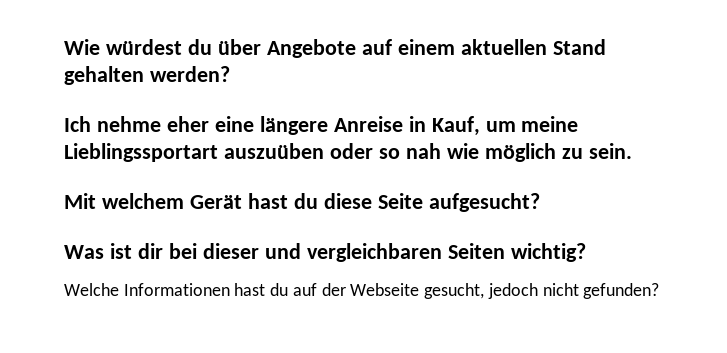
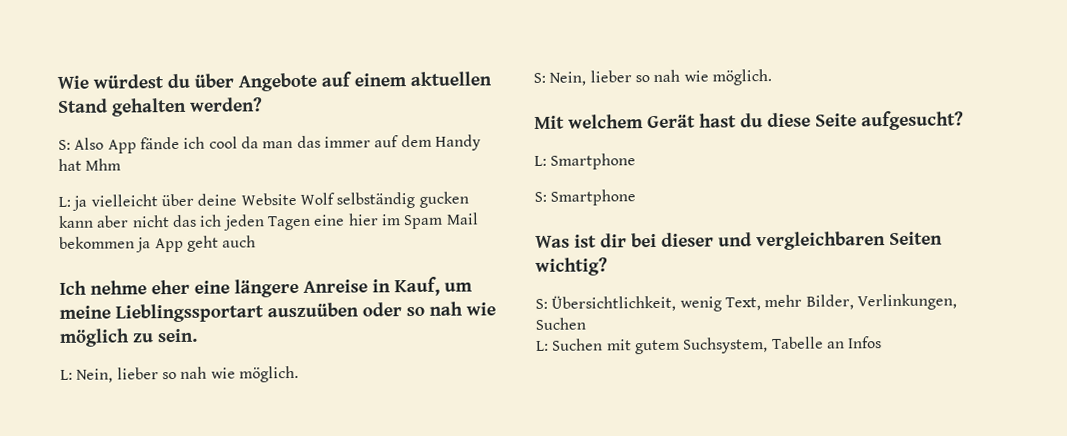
+ S: Also App fände ich cool da man das immer auf dem Handy hat Mhm
+ L: ja vielleicht über deine Website Wolf selbständig gucken kann aber nicht das ich jeden Tagen eine hier im Spam Mail bekommen ja App geht auch
+ L: Nein, lieber so nah wie möglich.
+ S: Nein, lieber so nah wie möglich.
+ L: Smartphone
+ S: Smartphone
- Welche Informationen hast du auf der Webseite gesucht, jedoch nicht gefunden?
+ S: Übersichtlichkeit, wenig Text, mehr Bilder, Verlinkungen, Suchen
+ L: Suchen mit gutem Suchsystem, Tabelle an Infos

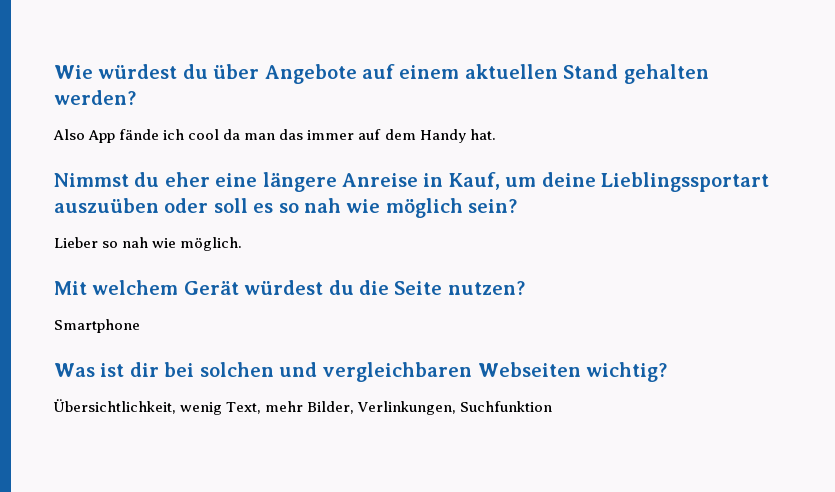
- S: Also App fände ich cool da man das immer auf dem Handy hat Mhm
- L: ja vielleicht über deine Website Wolf selbständig gucken kann aber nicht das ich jeden Tagen eine hier im Spam Mail bekommen ja App geht auch
- Ich nehme eher eine längere Anreise in Kauf, um meine Lieblingssportart auszuüben oder so nah wie möglich zu sein.
- L: Nein, lieber so nah wie möglich.
- S: Nein, lieber so nah wie möglich.
+ Also App fände ich cool da man das immer auf dem Handy hat.
+ Nimmst du eher eine längere Anreise in Kauf, um deine Lieblingssportart auszuüben oder soll es so nah wie möglich sein?
+ Lieber so nah wie möglich.
- Mit welchem Gerät hast du diese Seite aufgesucht?
- L: Smartphone
- S: Smartphone
+ Mit welchem Gerät würdest du die Seite nutzen?
+ Smartphone
- Was ist dir bei dieser und vergleichbaren Seiten wichtig?
+ Was ist dir bei solchen und vergleichbaren Webseiten wichtig?
- S: Übersichtlichkeit, wenig Text, mehr Bilder, Verlinkungen, Suchen
- L: Suchen mit gutem Suchsystem, Tabelle an Infos
+ Übersichtlichkeit, wenig Text, mehr Bilder, Verlinkungen, Suchfunktion

